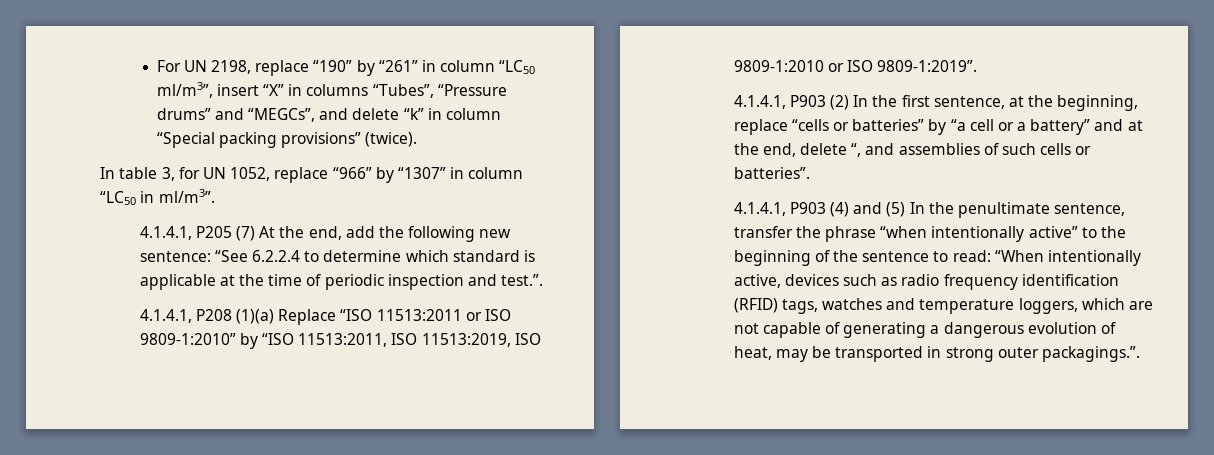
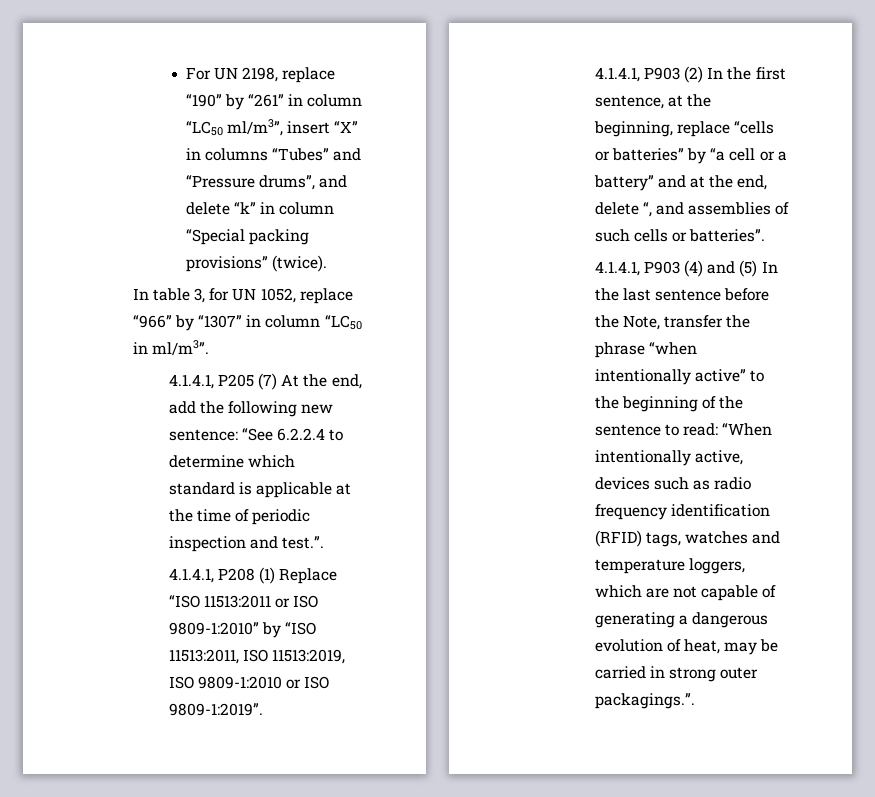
- For UN 2198, replace “190” by “261” in column “LC50 ml/m3”, insert “X” in columns “Tubes”, “Pressure drums” and “MEGCs”, and delete “k” in column “Special packing provisions” (twice).
+ For UN 2198, replace “190” by “261” in column “LC50 ml/m3”, insert “X” in columns “Tubes” and “Pressure drums”, and delete “k” in column “Special packing provisions” (twice).
- 4.1.4.1, P208 (1)(a) Replace “ISO 11513:2011 or ISO 9809-1:2010” by “ISO 11513:2011, ISO 11513:2019, ISO 9809-1:2010 or ISO 9809-1:2019”.
+ 4.1.4.1, P208 (1) Replace “ISO 11513:2011 or ISO 9809-1:2010” by “ISO 11513:2011, ISO 11513:2019, ISO 9809-1:2010 or ISO 9809-1:2019”.
- 4.1.4.1, P903 (4) and (5) In the penultimate sentence, transfer the phrase “when intentionally active” to the beginning of the sentence to read: “When intentionally active, devices such as radio frequency identification (RFID) tags, watches and temperature loggers, which are not capable of generating a dangerous evolution of heat, may be transported in strong outer packagings.”.
+ 4.1.4.1, P903 (4) and (5) In the last sentence before the Note, transfer the phrase “when intentionally active” to the beginning of the sentence to read: “When intentionally active, devices such as radio frequency identification (RFID) tags, watches and temperature loggers, which are not capable of generating a dangerous evolution of heat, may be carried in strong outer packagings.”.

